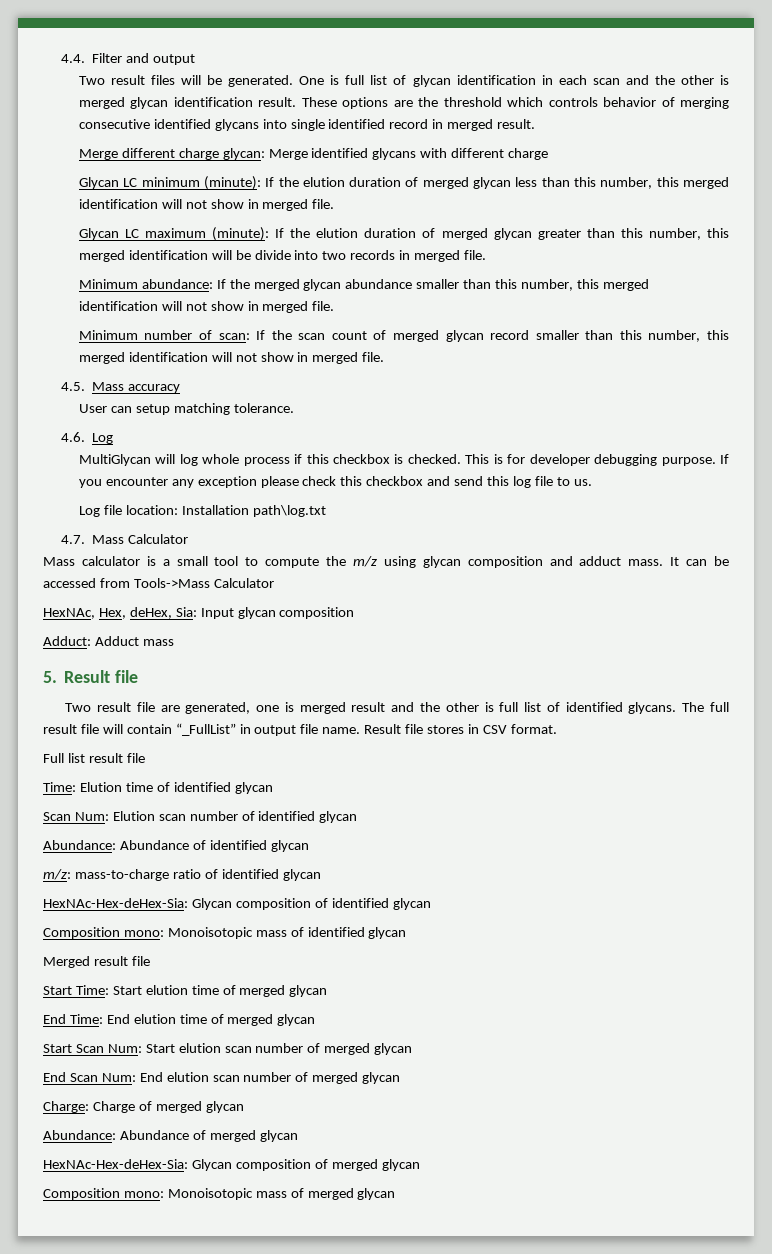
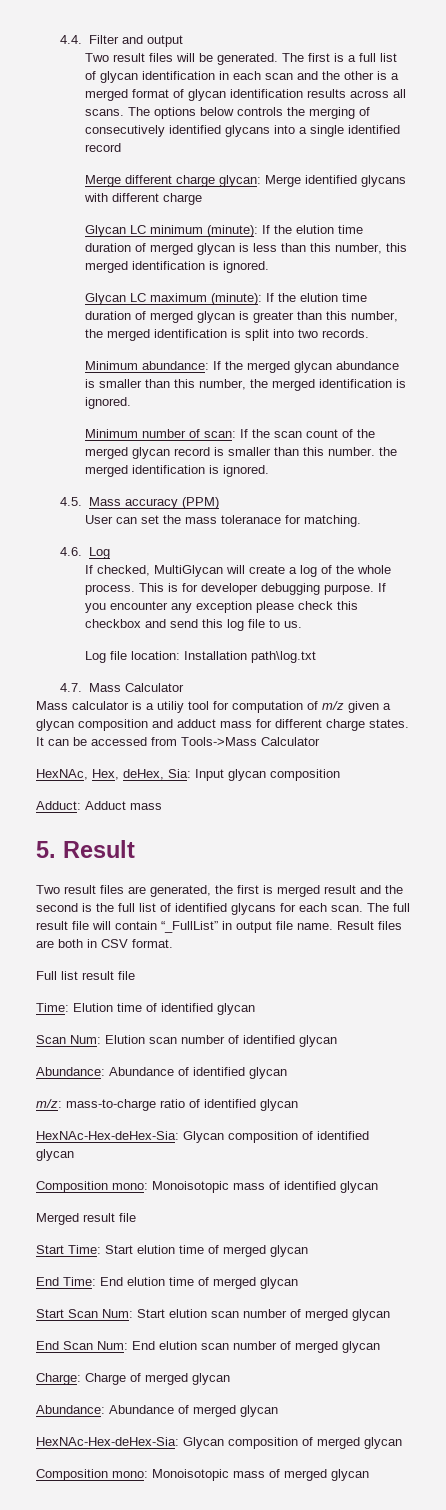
- One is full list of glycan identification in each scan and the other is merged glycan identification result. These options are the threshold which controls behavior of merging consecutive identified glycans into single identified record in merged result.
+ The first is a full list of glycan identification in each scan and the other is a merged format of glycan identification results across all scans. The options below controls the merging of consecutively identified glycans into a single identified record
- Glycan LC minimum (minute): If the elution duration of merged glycan less than this number, this merged identification will not show in merged file.
+ Glycan LC minimum (minute): If the elution time duration of merged glycan is less than this number, this merged identification is ignored.
- Glycan LC maximum (minute): If the elution duration of merged glycan greater than this number, this merged identification will be divide into two records in merged file.
+ Glycan LC maximum (minute): If the elution time duration of merged glycan is greater than this number, the merged identification is split into two records.
- Minimum abundance: If the merged glycan abundance smaller than this number, this merged identification will not show in merged file.
+ Minimum abundance: If the merged glycan abundance is smaller than this number, the merged identification is ignored.
- Minimum number of scan: If the scan count of merged glycan record smaller than this number, this merged identification will not show in merged file.
+ Minimum number of scan: If the scan count of the merged glycan record is smaller than this number. the merged identification is ignored.
- 4.5. Mass accuracy
+ 4.5. Mass accuracy (PPM)
- User can setup matching tolerance.
+ User can set the mass toleranace for matching.
  4.6. Log
- MultiGlycan will log whole process if this checkbox is checked.
+ If checked, MultiGlycan will create a log of the whole process.
- Mass calculator is a small tool to compute the m/z using glycan composition and adduct mass.
+ Mass calculator is a utiliy tool for computation of m/z given a glycan composition and adduct mass for different charge states.
- 5. Result file
- Two result file are generated, one is merged result and the other is full list of identified glycans.
+ 5. Result
+ Two result files are generated, the first is merged result and the second is the full list of identified glycans for each scan.
- Result file stores in CSV format.
+ Result files are both in CSV format.

